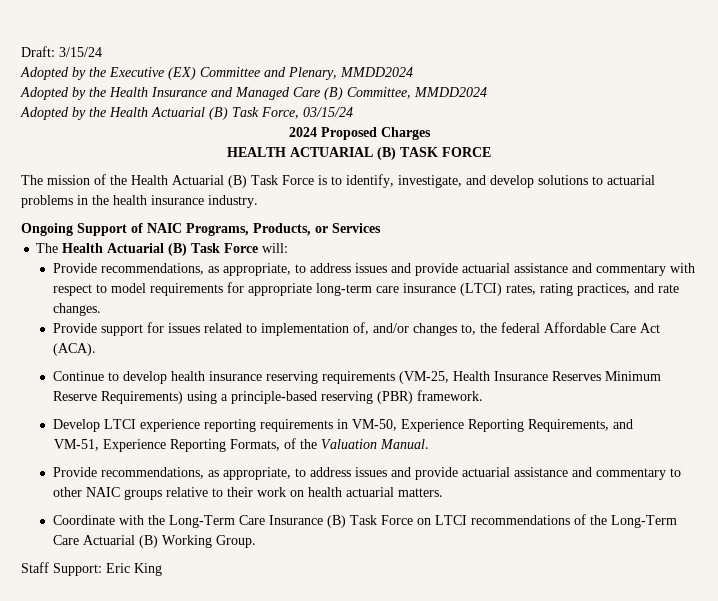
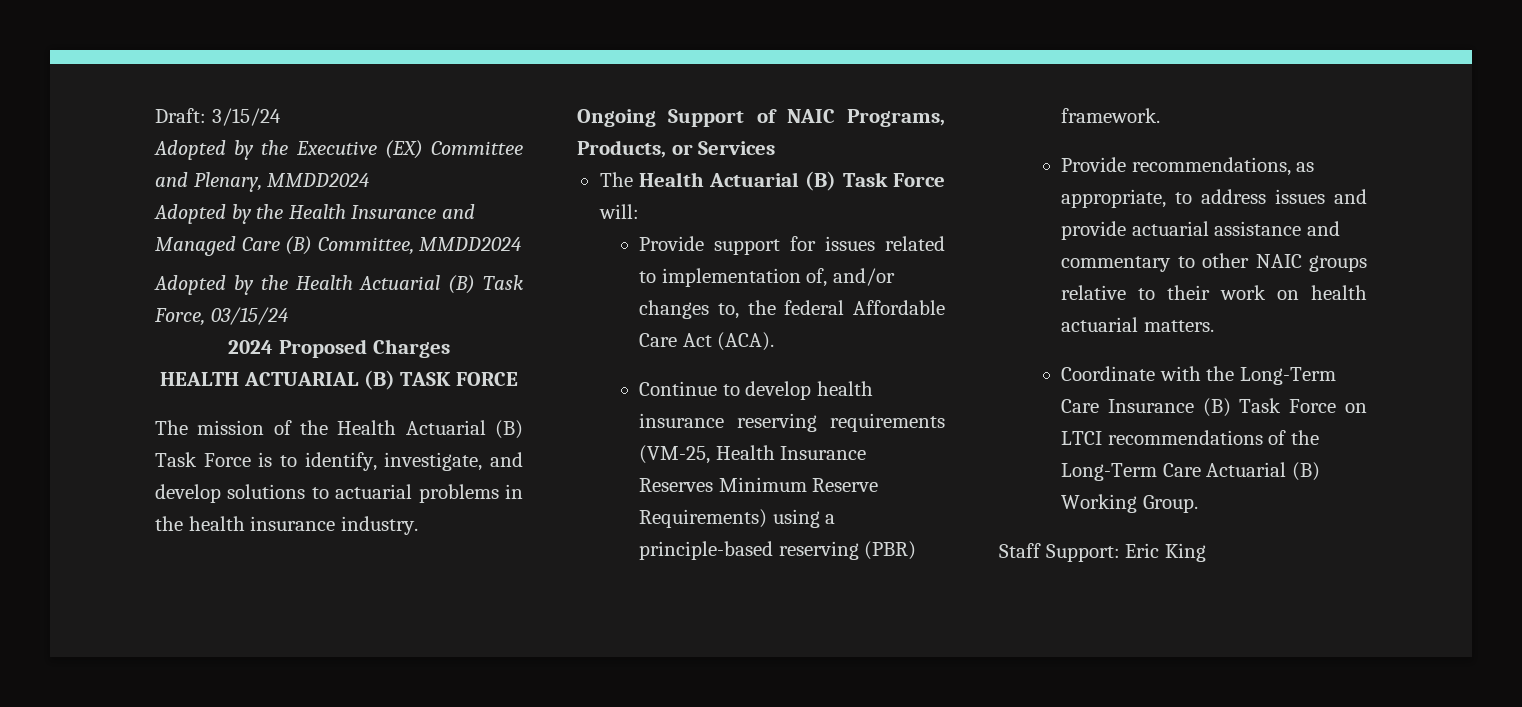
- Provide recommendations, as appropriate, to address issues and provide actuarial assistance and commentary with respect to model requirements for appropriate long-term care insurance (LTCI) rates, rating practices, and rate changes.
- Develop LTCI experience reporting requirements in VM-50, Experience Reporting Requirements, and
- VM-51, Experience Reporting Formats, of the Valuation Manual.

